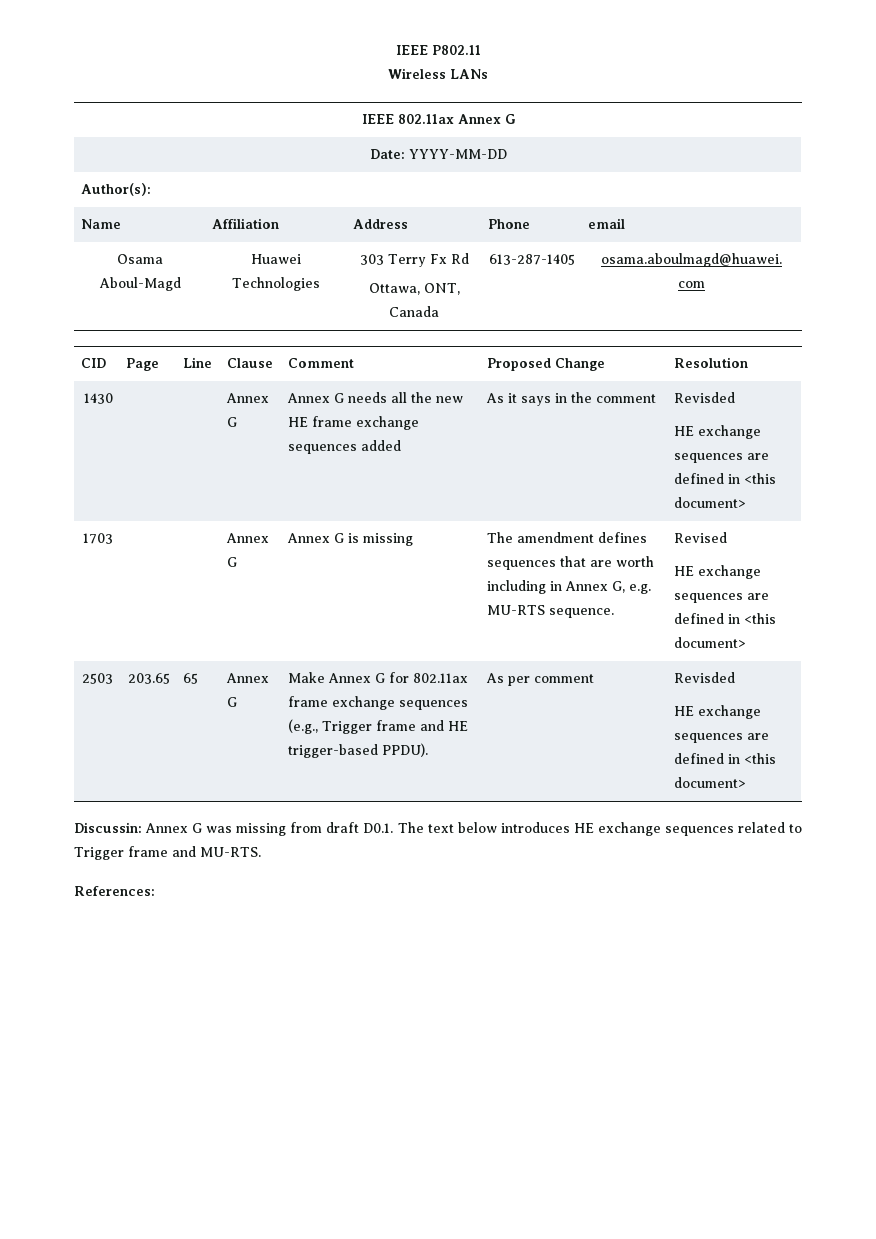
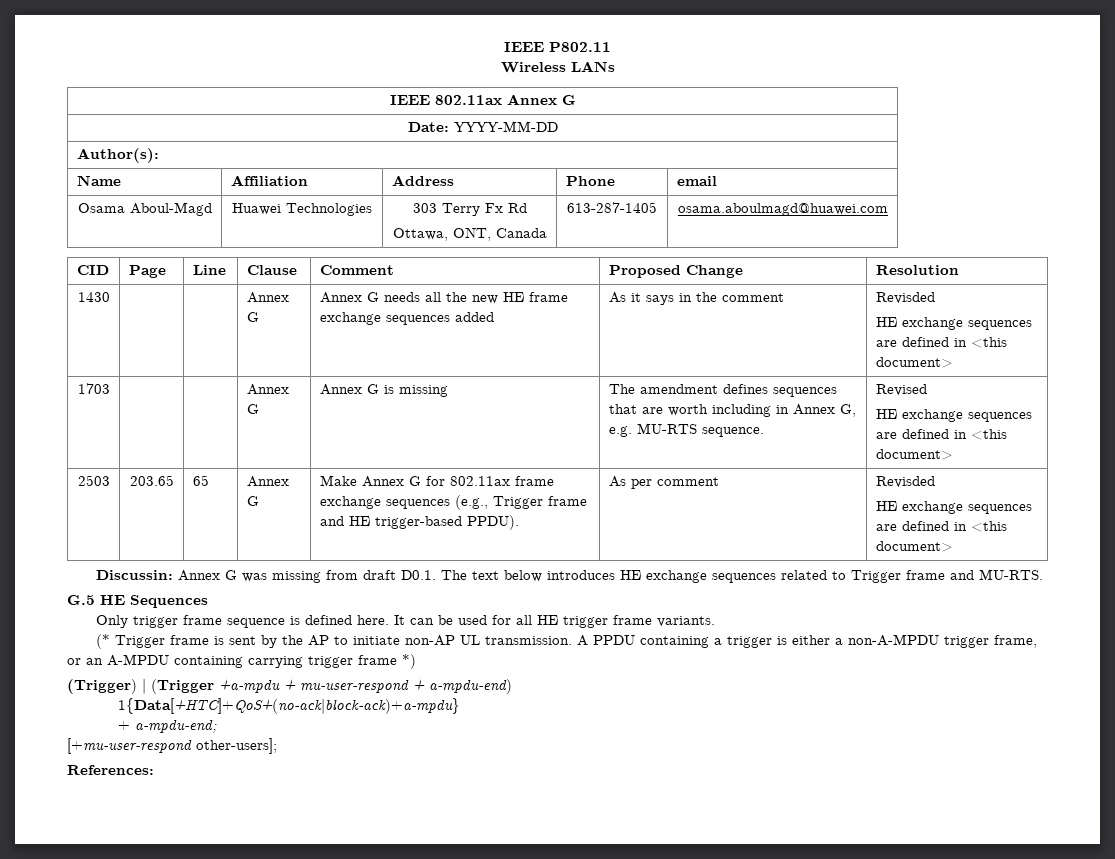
+ G.5 HE Sequences
+ Only trigger frame sequence is defined here. It can be used for all HE trigger frame variants.
+ (* Trigger frame is sent by the AP to initiate non-AP UL transmission. A PPDU containing a trigger is either a non-A-MPDU trigger frame, or an A-MPDU containing carrying trigger frame *)
+ (Trigger) | (Trigger +a-mpdu + mu-user-respond + a-mpdu-end)
+ 1{Data[+HTC]+QoS+(no-ack|block-ack)+a-mpdu}
+ + a-mpdu-end;
+ [+mu-user-respond other-users];

